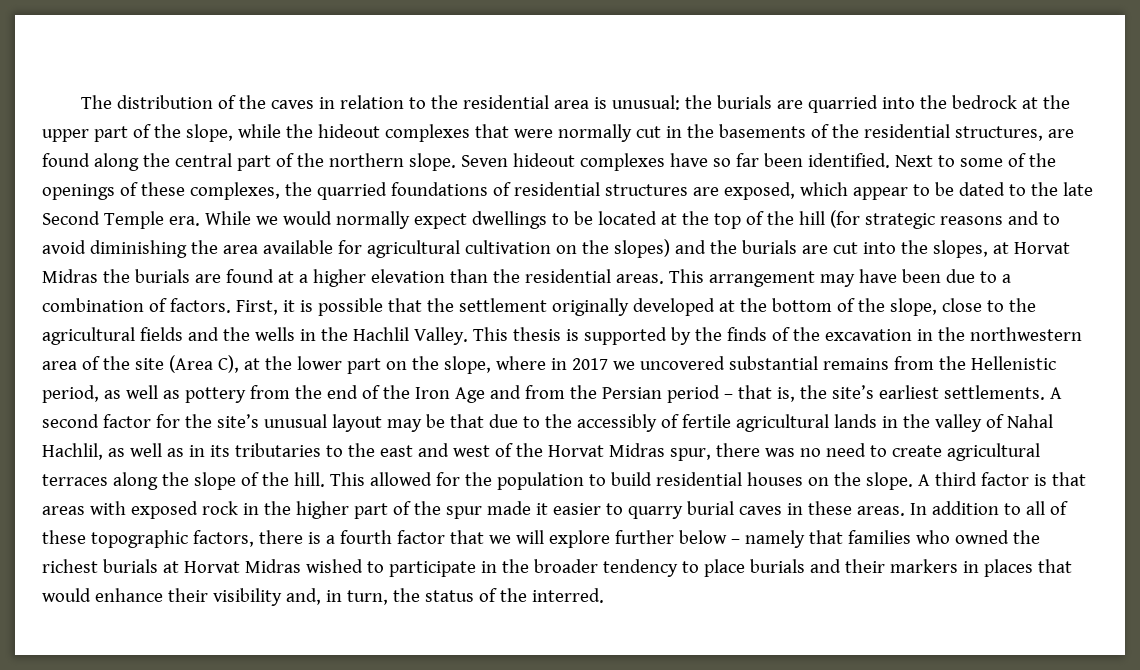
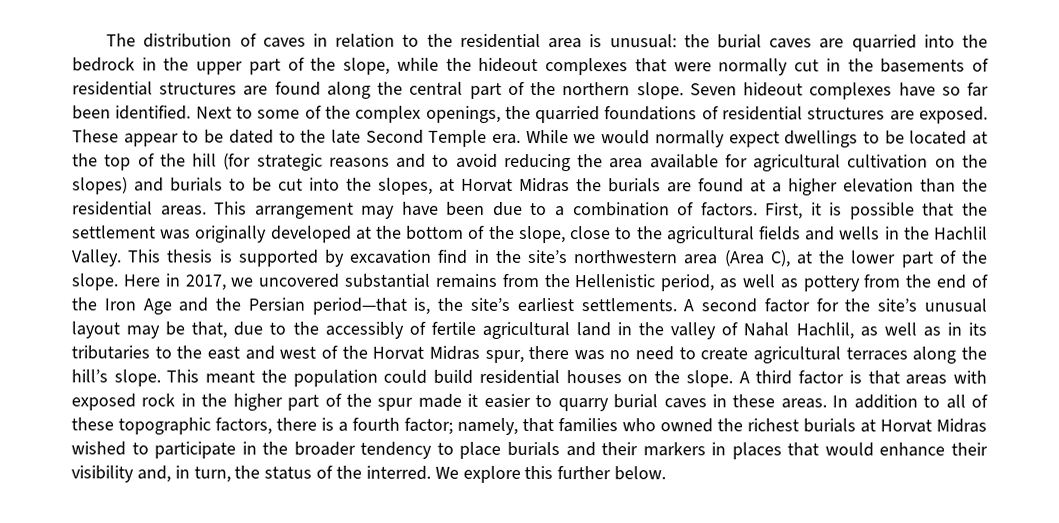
- The distribution of the caves in relation to the residential area is unusual: the burials are quarried into the bedrock at the upper part of the slope, while the hideout complexes that were normally cut in the basements of the residential structures, are found along the central part of the northern slope.
+ The distribution of caves in relation to the residential area is unusual: the burial caves are quarried into the bedrock in the upper part of the slope, while the hideout complexes that were normally cut in the basements of residential structures are found along the central part of the northern slope.
- Next to some of the openings of these complexes, the quarried foundations of residential structures are exposed, which appear to be dated to the late Second Temple era.
+ Next to some of the complex openings, the quarried foundations of residential structures are exposed. These appear to be dated to the late Second Temple era.
- While we would normally expect dwellings to be located at the top of the hill (for strategic reasons and to avoid diminishing the area available for agricultural cultivation on the slopes) and the burials are cut into the slopes, at Horvat Midras the burials are found at a higher elevation than the residential areas.
+ While we would normally expect dwellings to be located at the top of the hill (for strategic reasons and to avoid reducing the area available for agricultural cultivation on the slopes) and burials to be cut into the slopes, at Horvat Midras the burials are found at a higher elevation than the residential areas.
- First, it is possible that the settlement originally developed at the bottom of the slope, close to the agricultural fields and the wells in the Hachlil Valley.
+ First, it is possible that the settlement was originally developed at the bottom of the slope, close to the agricultural fields and wells in the Hachlil Valley.
- This thesis is supported by the finds of the excavation in the northwestern area of the site (Area C), at the lower part on the slope, where in 2017 we uncovered substantial remains from the Hellenistic period, as well as pottery from the end of the Iron Age and from the Persian period – that is, the site’s earliest settlements.
+ This thesis is supported by excavation find in the site’s northwestern area (Area C), at the lower part of the slope. Here in 2017, we uncovered substantial remains from the Hellenistic period, as well as pottery from the end of the Iron Age and the Persian period—that is, the site’s earliest settlements.
- A second factor for the site’s unusual layout may be that due to the accessibly of fertile agricultural lands in the valley of Nahal Hachlil, as well as in its tributaries to the east and west of the Horvat Midras spur, there was no need to create agricultural terraces along the slope of the hill. This allowed for the population to build residential houses on the slope.
+ A second factor for the site’s unusual layout may be that, due to the accessibly of fertile agricultural land in the valley of Nahal Hachlil, as well as in its tributaries to the east and west of the Horvat Midras spur, there was no need to create agricultural terraces along the hill’s slope. This meant the population could build residential houses on the slope.
- In addition to all of these topographic factors, there is a fourth factor that we will explore further below – namely that families who owned the richest burials at Horvat Midras wished to participate in the broader tendency to place burials and their markers in places that would enhance their visibility and, in turn, the status of the interred.
+ In addition to all of these topographic factors, there is a fourth factor; namely, that families who owned the richest burials at Horvat Midras wished to participate in the broader tendency to place burials and their markers in places that would enhance their visibility and, in turn, the status of the interred.
+ We explore this further below.

